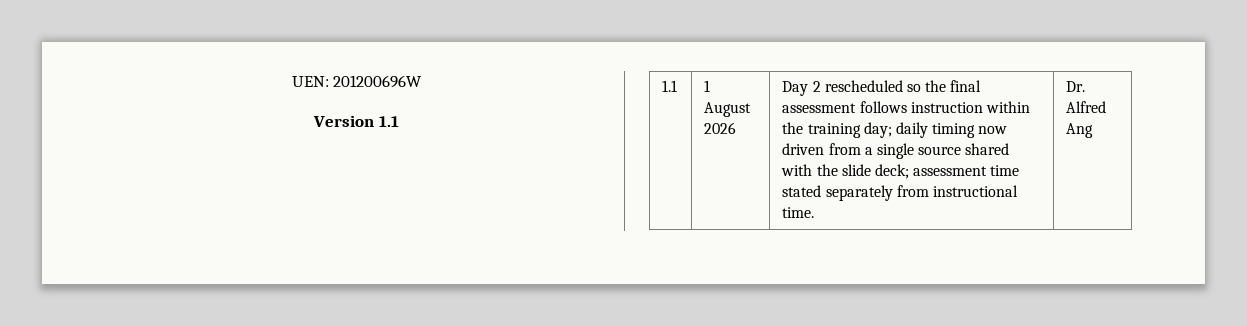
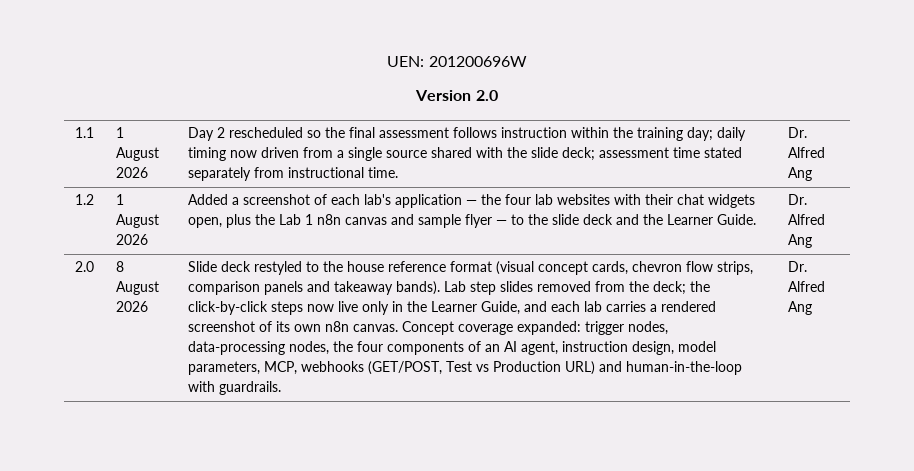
- Version 1.1
+ Version 2.0
+ 1.2 | 1 August 2026 | Added a screenshot of each lab's application — the four lab websites with their chat widgets open, plus the Lab 1 n8n canvas and sample flyer — to the slide deck and the Learner Guide. | Dr. Alfred Ang
+ 2.0 | 8 August 2026 | Slide deck restyled to the house reference format (visual concept cards, chevron flow strips, comparison panels and takeaway bands). Lab step slides removed from the deck; the click-by-click steps now live only in the Learner Guide, and each lab carries a rendered screenshot of its own n8n canvas. Concept coverage expanded: trigger nodes, data-processing nodes, the four components of an AI agent, instruction design, model parameters, MCP, webhooks (GET/POST, Test vs Production URL) and human-in-the-loop with guardrails. | Dr. Alfred Ang

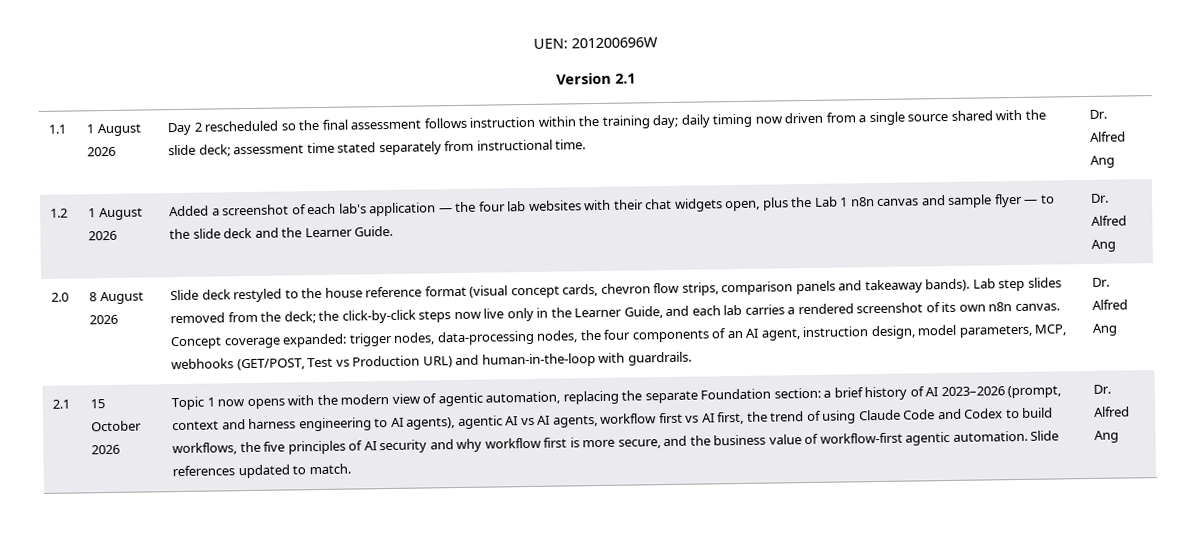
- Version 2.0
+ Version 2.1
+ 2.1 | 15 October 2026 | Topic 1 now opens with the modern view of agentic automation, replacing the separate Foundation section: a brief history of AI 2023–2026 (prompt, context and harness engineering to AI agents), agentic AI vs AI agents, workflow first vs AI first, the trend of using Claude Code and Codex to build workflows, the five principles of AI security and why workflow first is more secure, and the business value of workflow-first agentic automation. Slide references updated to match. | Dr. Alfred Ang

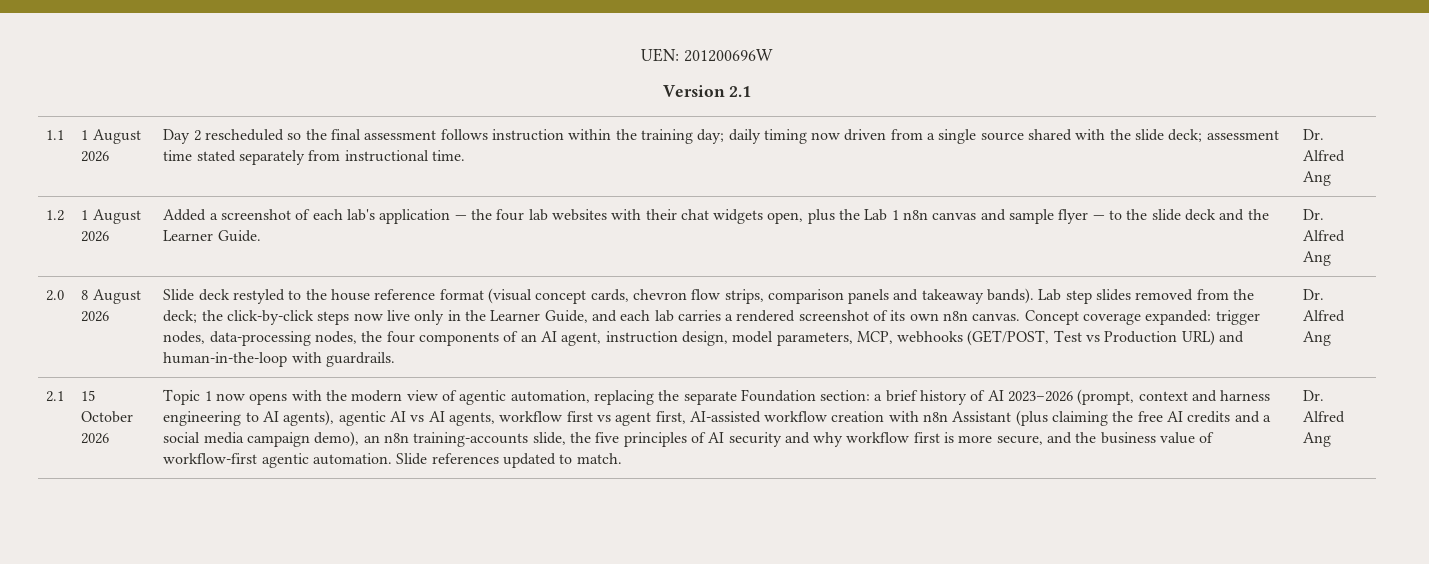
- Topic 1 now opens with the modern view of agentic automation, replacing the separate Foundation section: a brief history of AI 2023–2026 (prompt, context and harness engineering to AI agents), agentic AI vs AI agents, workflow first vs AI first, the trend of using Claude Code and Codex to build workflows, the five principles of AI security and why workflow first is more secure, and the business value of workflow-first agentic automation.
+ Topic 1 now opens with the modern view of agentic automation, replacing the separate Foundation section: a brief history of AI 2023–2026 (prompt, context and harness engineering to AI agents), agentic AI vs AI agents, workflow first vs agent first, AI-assisted workflow creation with n8n Assistant (plus claiming the free AI credits and a social media campaign demo), an n8n training-accounts slide, the five principles of AI security and why workflow first is more secure, and the business value of workflow-first agentic automation.

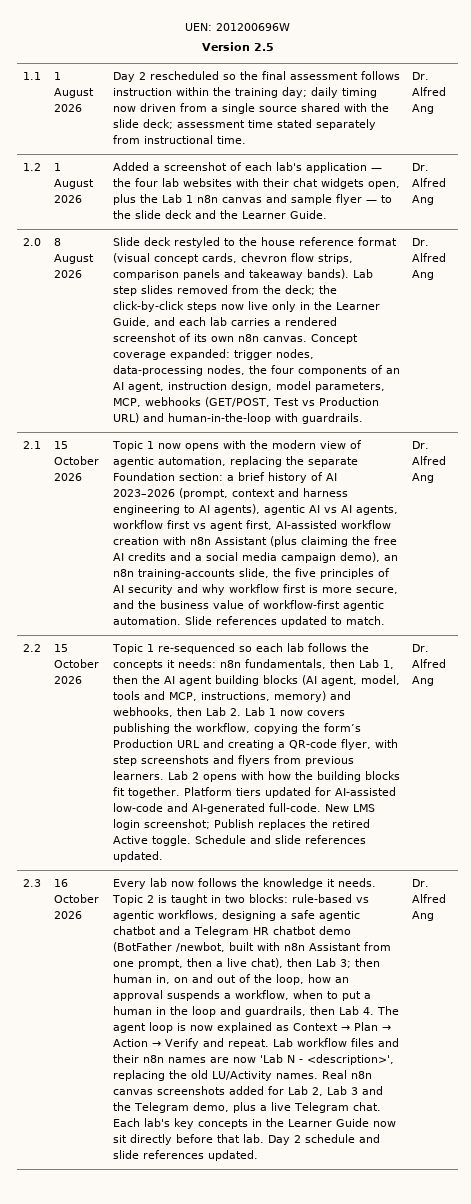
- Version 2.1
+ Version 2.5
+ 2.2 | 15 October 2026 | Topic 1 re-sequenced so each lab follows the concepts it needs: n8n fundamentals, then Lab 1, then the AI agent building blocks (AI agent, model, tools and MCP, instructions, memory) and webhooks, then Lab 2. Lab 1 now covers publishing the workflow, copying the form’s Production URL and creating a QR-code flyer, with step screenshots and flyers from previous learners. Lab 2 opens with how the building blocks fit together. Platform tiers updated for AI-assisted low-code and AI-generated full-code. New LMS login screenshot; Publish replaces the retired Active toggle. Schedule and slide references updated. | Dr. Alfred Ang
+ 2.3 | 16 October 2026 | Every lab now follows the knowledge it needs. Topic 2 is taught in two blocks: rule-based vs agentic workflows, designing a safe agentic chatbot and a Telegram HR chatbot demo (BotFather /newbot, built with n8n Assistant from one prompt, then a live chat), then Lab 3; then human in, on and out of the loop, how an approval suspends a workflow, when to put a human in the loop and guardrails, then Lab 4. The agent loop is now explained as Context → Plan → Action → Verify and repeat. Lab workflow files and their n8n names are now 'Lab N - <description>', replacing the old LU/Activity names. Real n8n canvas screenshots added for Lab 2, Lab 3 and the Telegram demo, plus a live Telegram chat. Each lab's key concepts in the Learner Guide now sit directly before that lab. Day 2 schedule and slide references updated. | Dr. Alfred Ang

